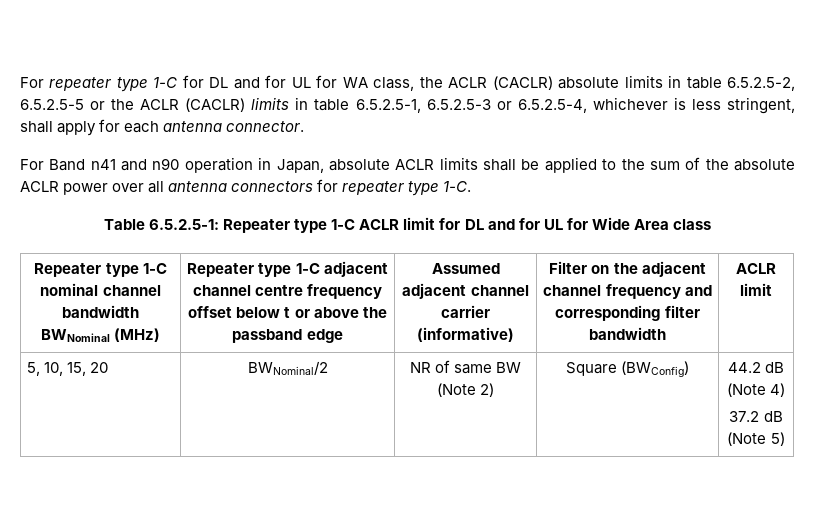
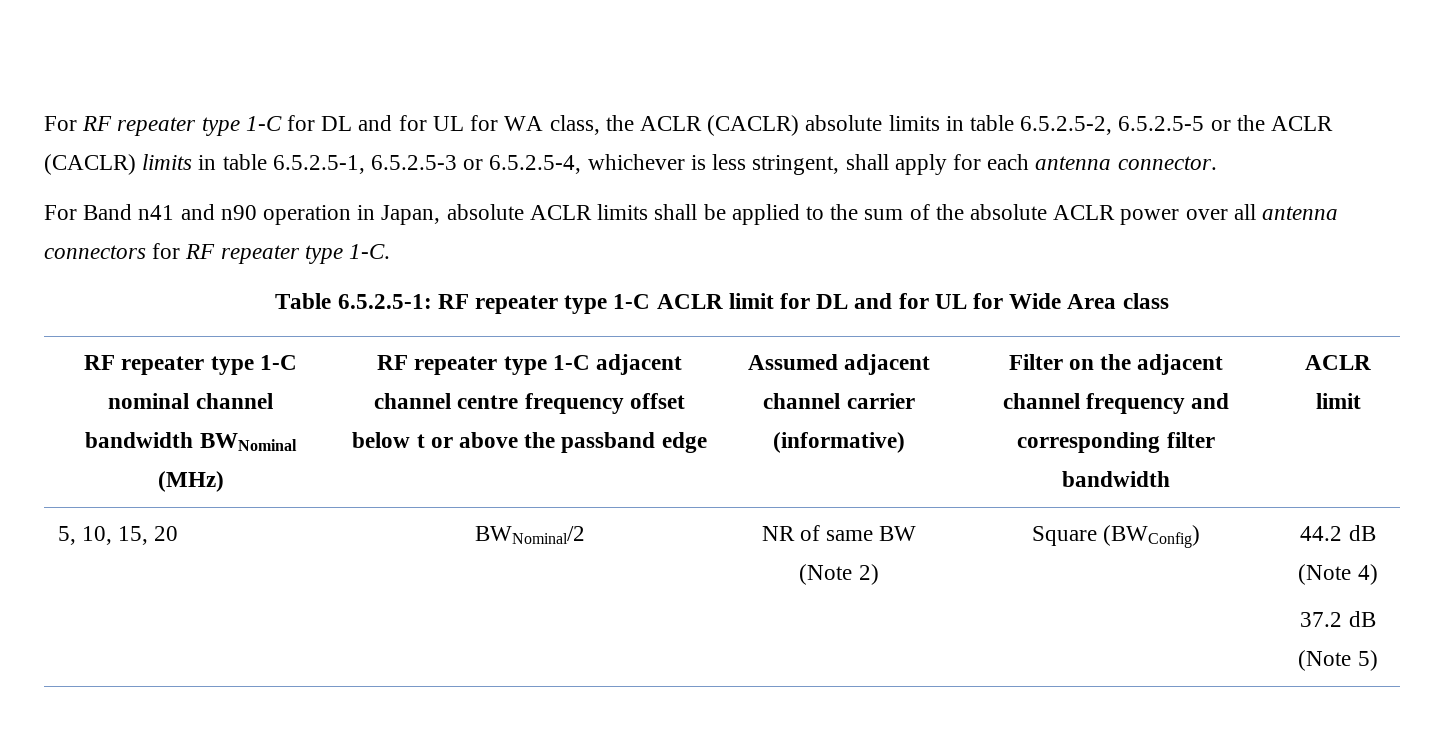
- For repeater type 1-C for DL and for UL for WA class, the ACLR (CACLR) absolute limits in table 6.5.2.5-2, 6.5.2.5-5 or the ACLR (CACLR) limits in table 6.5.2.5-1, 6.5.2.5-3 or 6.5.2.5-4, whichever is less stringent, shall apply for each antenna connector.
+ For RF repeater type 1-C for DL and for UL for WA class, the ACLR (CACLR) absolute limits in table 6.5.2.5-2, 6.5.2.5-5 or the ACLR (CACLR) limits in table 6.5.2.5-1, 6.5.2.5-3 or 6.5.2.5-4, whichever is less stringent, shall apply for each antenna connector.
- For Band n41 and n90 operation in Japan, absolute ACLR limits shall be applied to the sum of the absolute ACLR power over all antenna connectors for repeater type 1-C.
+ For Band n41 and n90 operation in Japan, absolute ACLR limits shall be applied to the sum of the absolute ACLR power over all antenna connectors for RF repeater type 1-C.
- Table 6.5.2.5-1: Repeater type 1-C ACLR limit for DL and for UL for Wide Area class
+ Table 6.5.2.5-1: RF repeater type 1-C ACLR limit for DL and for UL for Wide Area class
- Repeater type 1-C nominal channel bandwidth BWNominal (MHz)
+ RF repeater type 1-C nominal channel bandwidth BWNominal (MHz)
- Repeater type 1-C adjacent channel centre frequency offset below t or above the passband edge
+ RF repeater type 1-C adjacent channel centre frequency offset below t or above the passband edge

